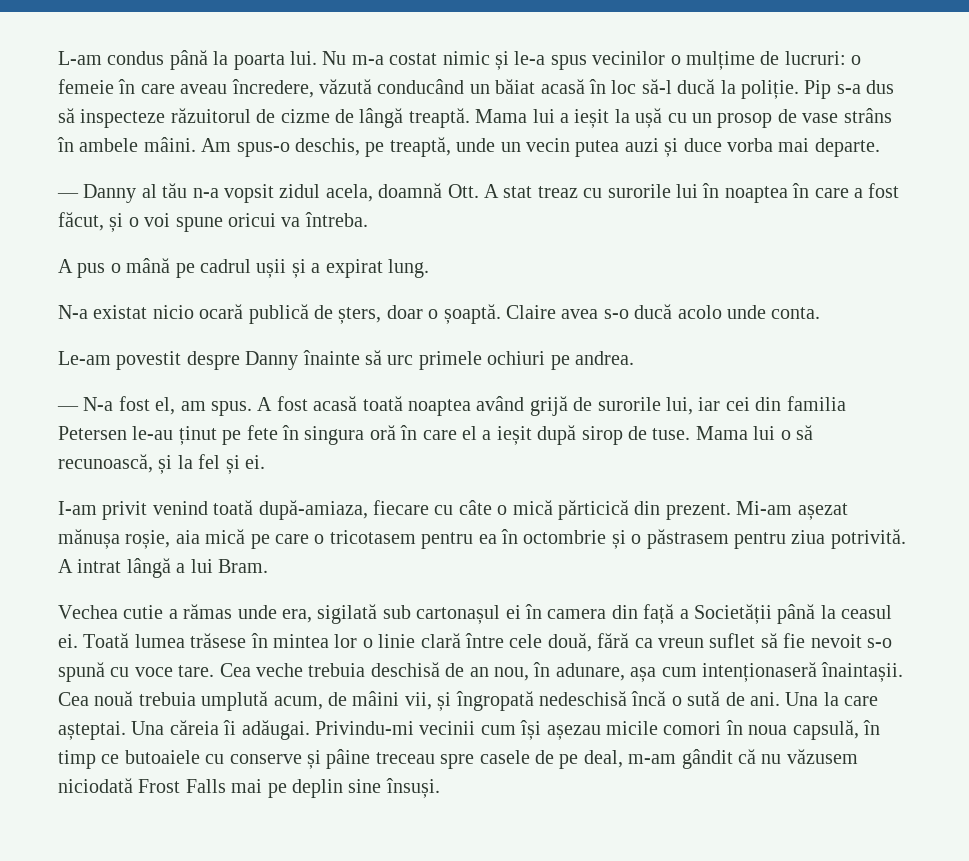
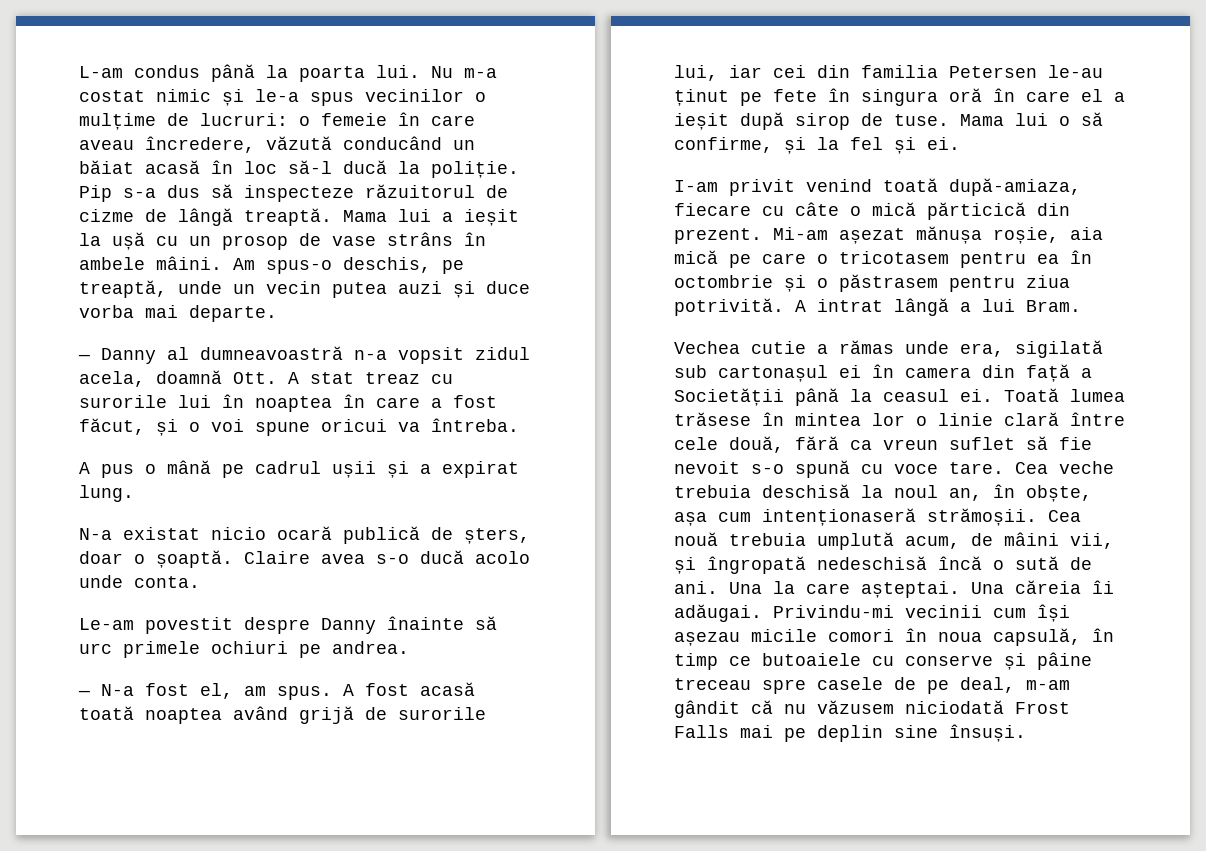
- — Danny al tău n-a vopsit zidul acela, doamnă Ott. A stat treaz cu surorile lui în noaptea în care a fost făcut, și o voi spune oricui va întreba.
+ — Danny al dumneavoastră n-a vopsit zidul acela, doamnă Ott. A stat treaz cu surorile lui în noaptea în care a fost făcut, și o voi spune oricui va întreba.
- Mama lui o să recunoască, și la fel și ei.
+ Mama lui o să confirme, și la fel și ei.
- Cea veche trebuia deschisă de an nou, în adunare, așa cum intenționaseră înaintașii.
+ Cea veche trebuia deschisă la noul an, în obște, așa cum intenționaseră strămoșii.

